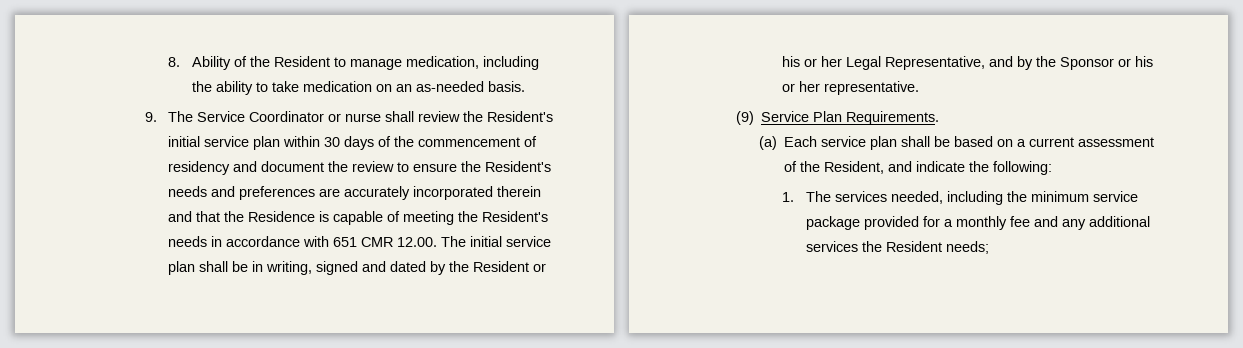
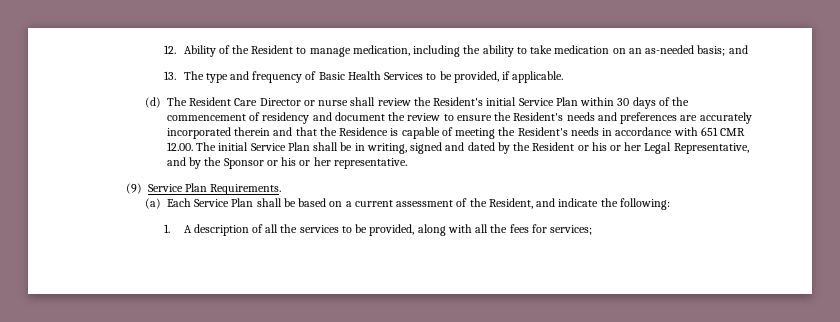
- 8. Ability of the Resident to manage medication, including the ability to take medication on an as-needed basis.
- 9. The Service Coordinator or nurse shall review the Resident's initial service plan within 30 days of the commencement of residency and document the review to ensure the Resident's needs and preferences are accurately incorporated therein and that the Residence is capable of meeting the Resident's needs in accordance with 651 CMR 12.00. The initial service plan shall be in writing, signed and dated by the Resident or his or her Legal Representative, and by the Sponsor or his or her representative.
+ 12. Ability of the Resident to manage medication, including the ability to take medication on an as-needed basis; and
+ 13. The type and frequency of Basic Health Services to be provided, if applicable.
+ (d) The Resident Care Director or nurse shall review the Resident's initial Service Plan within 30 days of the commencement of residency and document the review to ensure the Resident's needs and preferences are accurately incorporated therein and that the Residence is capable of meeting the Resident's needs in accordance with 651 CMR 12.00. The initial Service Plan shall be in writing, signed and dated by the Resident or his or her Legal Representative, and by the Sponsor or his or her representative.
- (a) Each service plan shall be based on a current assessment of the Resident, and indicate the following:
+ (a) Each Service Plan shall be based on a current assessment of the Resident, and indicate the following:
- 1. The services needed, including the minimum service package provided for a monthly fee and any additional services the Resident needs;
+ 1. A description of all the services to be provided, along with all the fees for services;

